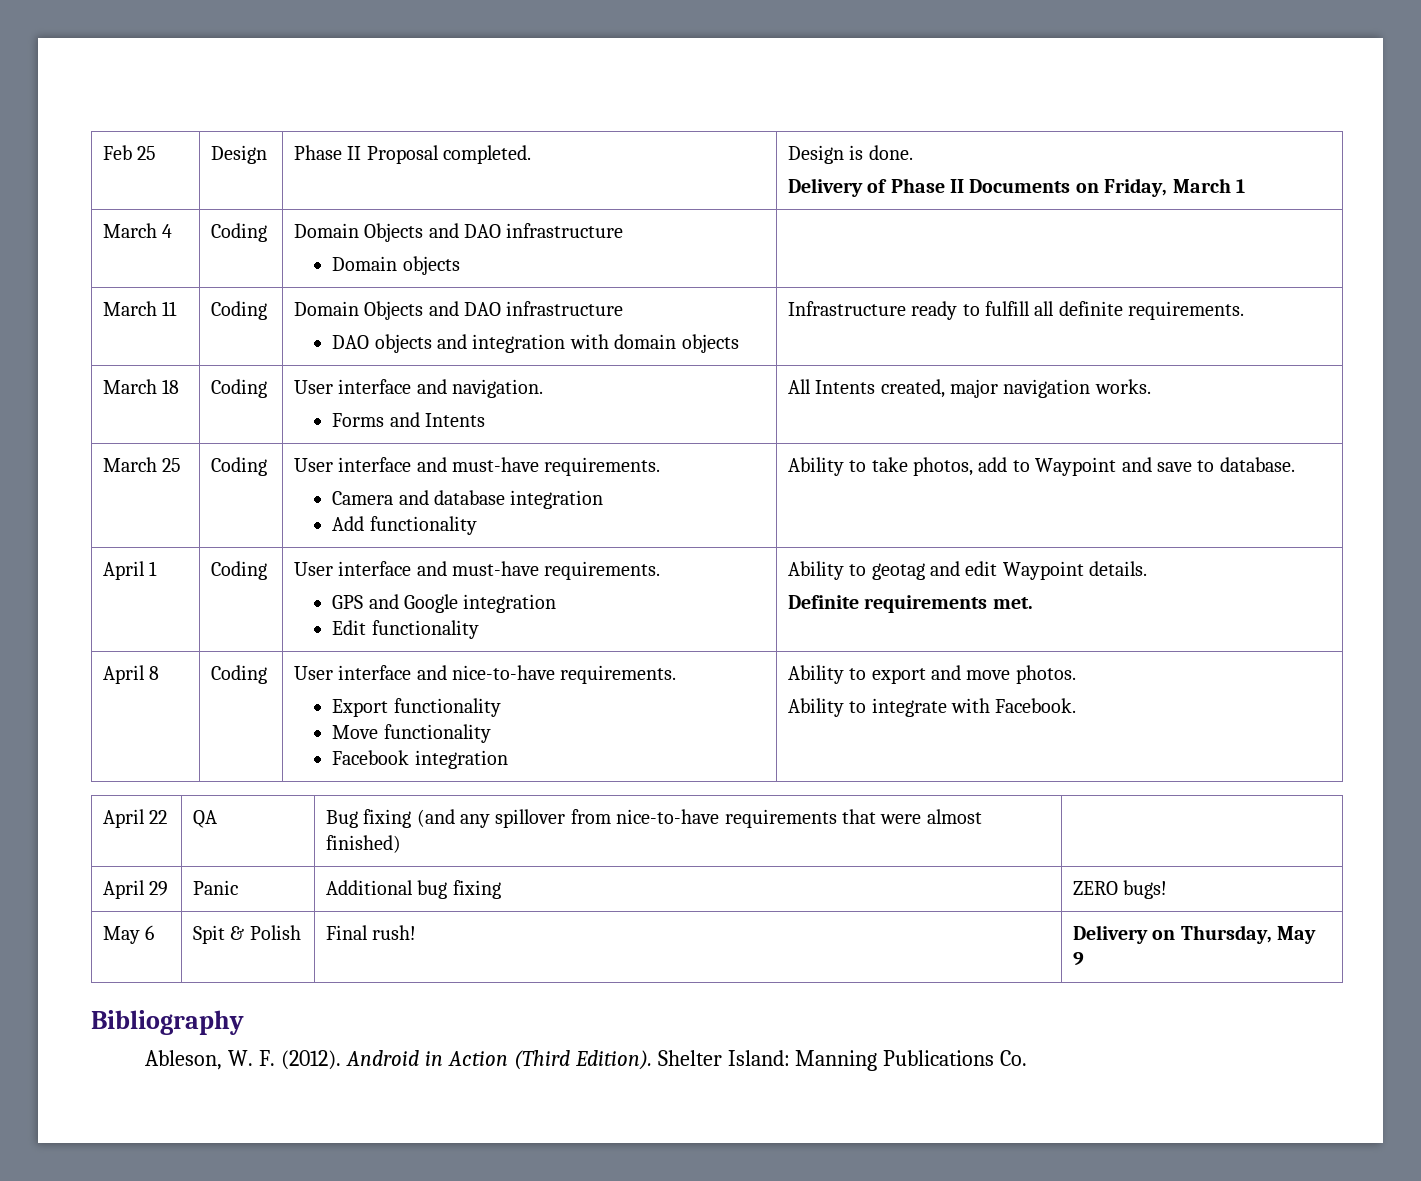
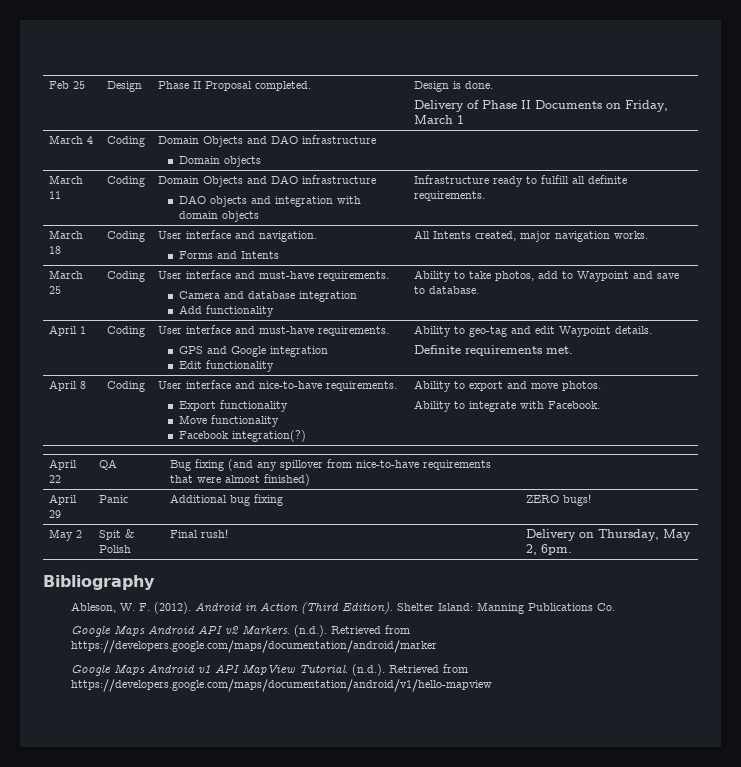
  April 1 | Coding | User interface and must-have requirements.
  GPS and Google integration
- Edit functionality | Ability to geotag and edit Waypoint details.
+ Edit functionality | Ability to geo-tag and edit Waypoint details.
  April 8 | Coding | User interface and nice-to-have requirements.
  Export functionality
  Move functionality
- Facebook integration | Ability to export and move photos.
+ Facebook integration(?) | Ability to export and move photos.
- May 6 | Spit & Polish | Final rush! | Delivery on Thursday, May 9
+ May 2 | Spit & Polish | Final rush! | Delivery on Thursday, May 2, 6pm.
+ Google Maps Android API v2 Markers. (n.d.). Retrieved from https://developers.google.com/maps/documentation/android/marker
+ Google Maps Android v1 API MapView Tutorial. (n.d.). Retrieved from https://developers.google.com/maps/documentation/android/v1/hello-mapview

